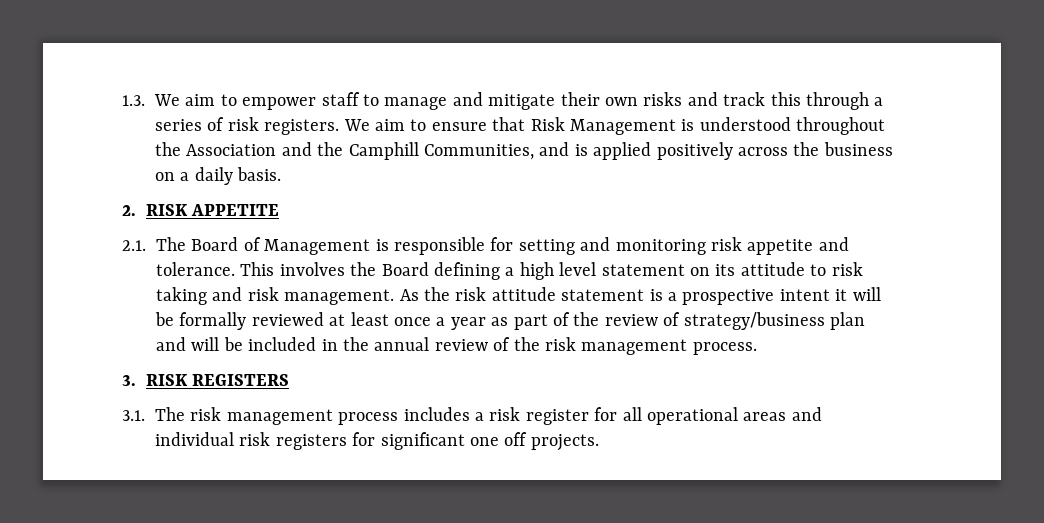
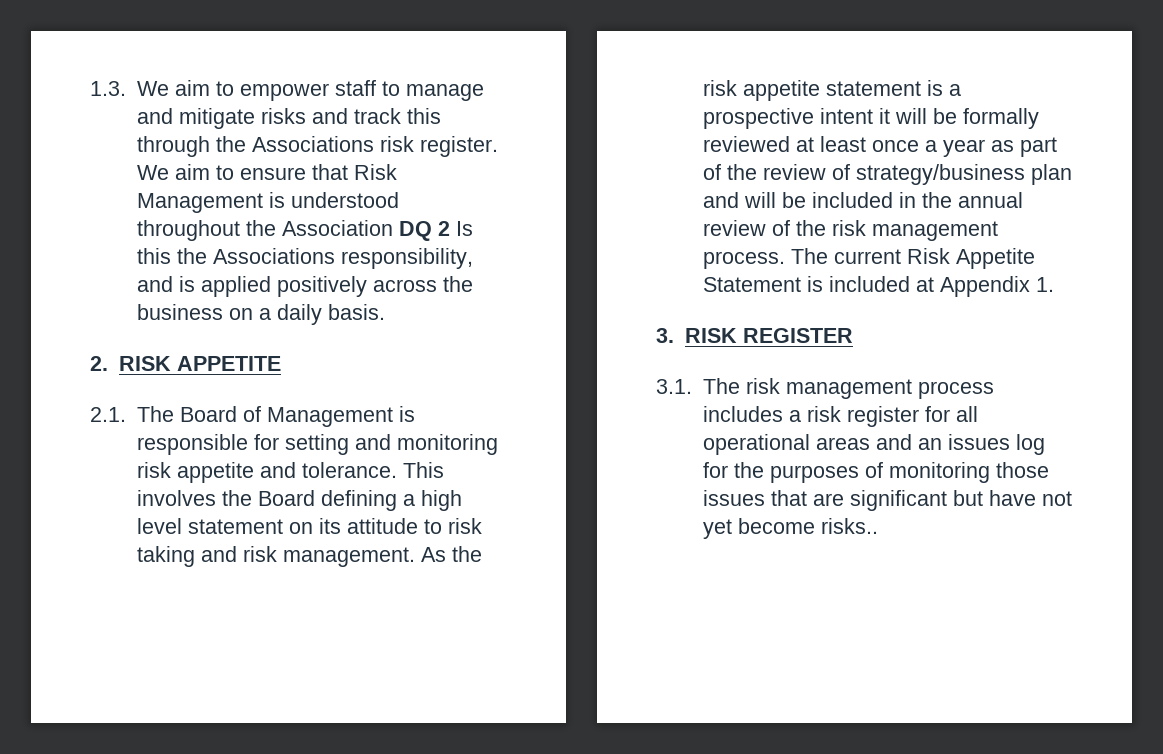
- 1.3. We aim to empower staff to manage and mitigate their own risks and track this through a series of risk registers.
+ 1.3. We aim to empower staff to manage and mitigate risks and track this through the Associations risk register.
- We aim to ensure that Risk Management is understood throughout the Association and the Camphill Communities, and is applied positively across the business on a daily basis.
+ We aim to ensure that Risk Management is understood throughout the Association DQ 2 Is this the Associations responsibility, and is applied positively across the business on a daily basis.
- As the risk attitude statement is a prospective intent it will be formally reviewed at least once a year as part of the review of strategy/business plan and will be included in the annual review of the risk management process.
+ As the risk appetite statement is a prospective intent it will be formally reviewed at least once a year as part of the review of strategy/business plan and will be included in the annual review of the risk management process. The current Risk Appetite Statement is included at Appendix 1.
- 3. RISK REGISTERS
+ 3. RISK REGISTER
- 3.1. The risk management process includes a risk register for all operational areas and individual risk registers for significant one off projects.
+ 3.1. The risk management process includes a risk register for all operational areas and an issues log for the purposes of monitoring those issues that are significant but have not yet become risks..

